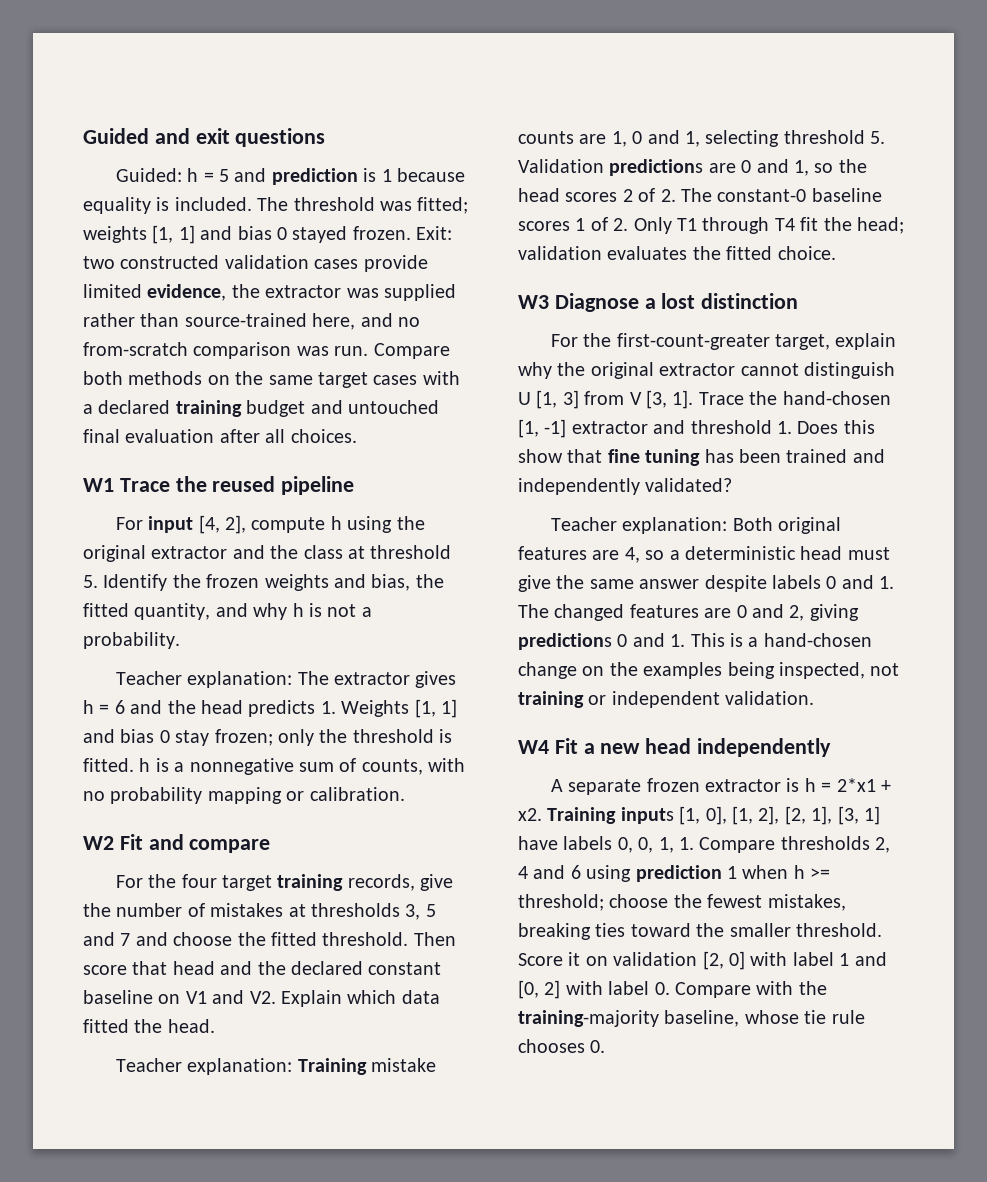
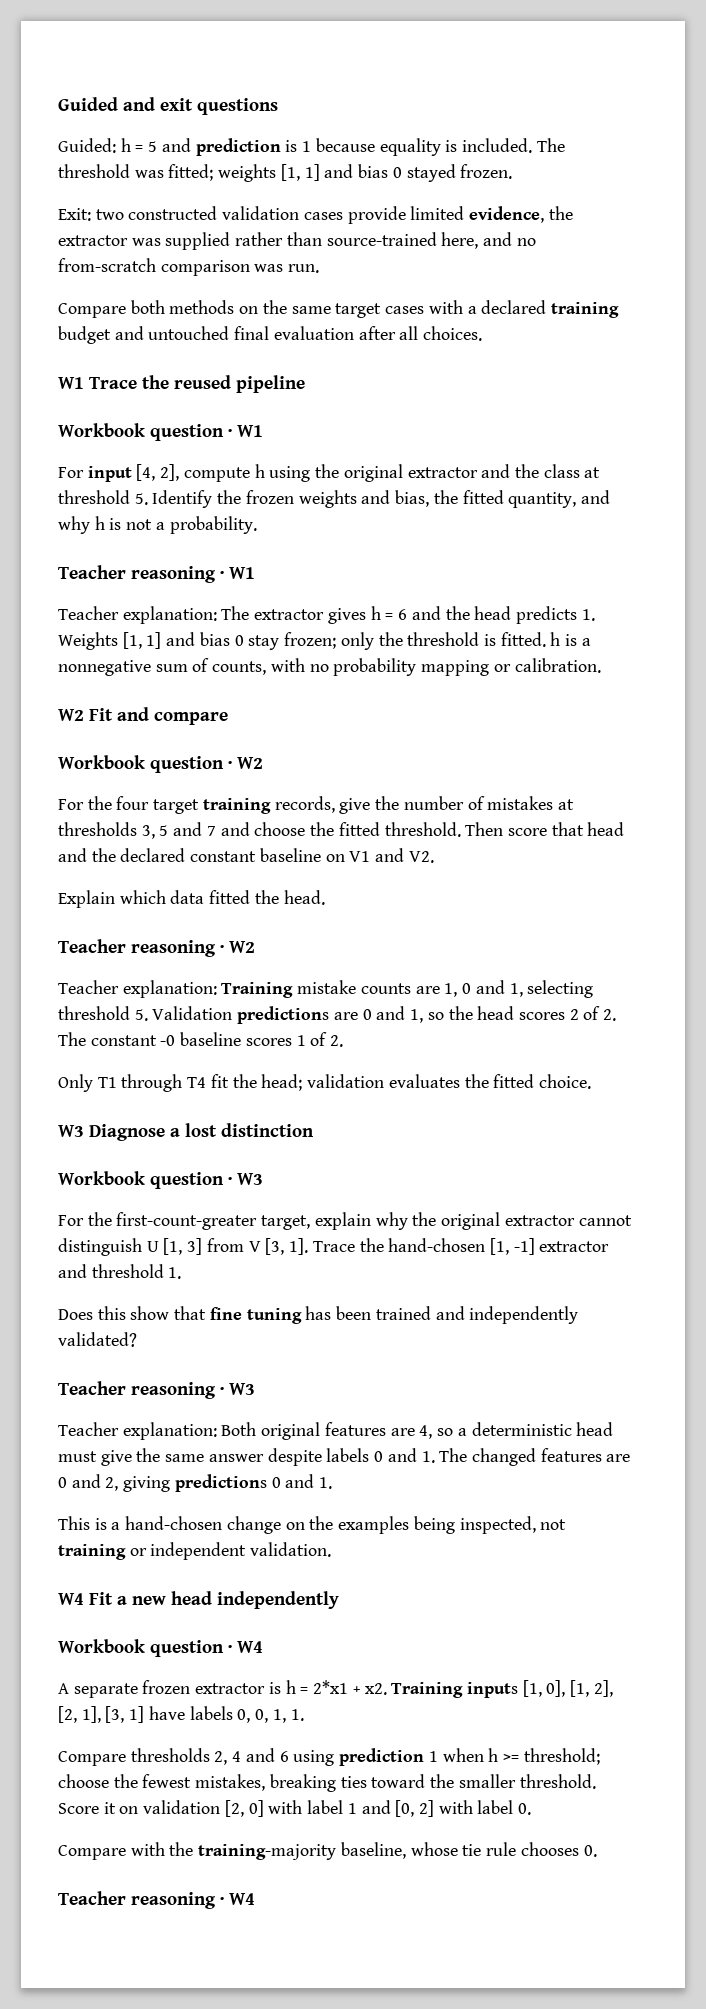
- The threshold was fitted; weights [1, 1] and bias 0 stayed frozen. Exit: two constructed validation cases provide limited evidence, the extractor was supplied rather than source-trained here, and no from-scratch comparison was run. Compare both methods on the same target cases with a declared training budget and untouched final evaluation after all choices.
+ The threshold was fitted; weights [1, 1] and bias 0 stayed frozen.
+ Exit: two constructed validation cases provide limited evidence, the extractor was supplied rather than source-trained here, and no from-scratch comparison was run.
+ Compare both methods on the same target cases with a declared training budget and untouched final evaluation after all choices.
+ Workbook question · W1
+ Teacher reasoning · W1
+ Workbook question · W2
- Then score that head and the declared constant baseline on V1 and V2. Explain which data fitted the head.
+ Then score that head and the declared constant baseline on V1 and V2.
+ Explain which data fitted the head.
+ Teacher reasoning · W2
- Teacher explanation: Training mistake counts are 1, 0 and 1, selecting threshold 5. Validation predictions are 0 and 1, so the head scores 2 of 2. The constant-0 baseline scores 1 of 2. Only T1 through T4 fit the head; validation evaluates the fitted choice.
+ Teacher explanation: Training mistake counts are 1, 0 and 1, selecting threshold 5. Validation predictions are 0 and 1, so the head scores 2 of 2. The constant -0 baseline scores 1 of 2.
+ Only T1 through T4 fit the head; validation evaluates the fitted choice.
+ Workbook question · W3
- Trace the hand-chosen [1, -1] extractor and threshold 1. Does this show that fine tuning has been trained and independently validated?
+ Trace the hand-chosen [1, -1] extractor and threshold 1.
+ Does this show that fine tuning has been trained and independently validated?
+ Teacher reasoning · W3
- Teacher explanation: Both original features are 4, so a deterministic head must give the same answer despite labels 0 and 1. The changed features are 0 and 2, giving predictions 0 and 1. This is a hand-chosen change on the examples being inspected, not training or independent validation.
+ Teacher explanation: Both original features are 4, so a deterministic head must give the same answer despite labels 0 and 1. The changed features are 0 and 2, giving predictions 0 and 1.
+ This is a hand-chosen change on the examples being inspected, not training or independent validation.
+ Workbook question · W4
- Training inputs [1, 0], [1, 2], [2, 1], [3, 1] have labels 0, 0, 1, 1. Compare thresholds 2, 4 and 6 using prediction 1 when h >= threshold; choose the fewest mistakes, breaking ties toward the smaller threshold.
+ Training inputs [1, 0], [1, 2], [2, 1], [3, 1] have labels 0, 0, 1, 1.
+ Compare thresholds 2, 4 and 6 using prediction 1 when h >= threshold; choose the fewest mistakes, breaking ties toward the smaller threshold.
- Score it on validation [2, 0] with label 1 and [0, 2] with label 0. Compare with the training-majority baseline, whose tie rule chooses 0.
+ Score it on validation [2, 0] with label 1 and [0, 2] with label 0.
+ Compare with the training-majority baseline, whose tie rule chooses 0.
+ Teacher reasoning · W4

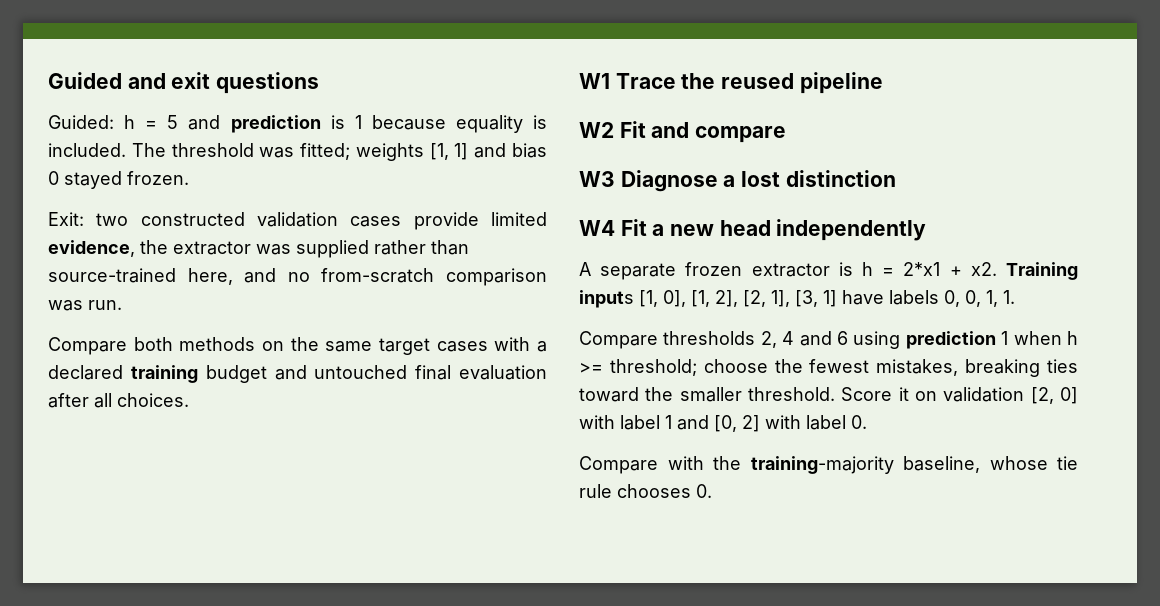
- Workbook question · W1
- For input [4, 2], compute h using the original extractor and the class at threshold 5. Identify the frozen weights and bias, the fitted quantity, and why h is not a probability.
- Teacher reasoning · W1
- Teacher explanation: The extractor gives h = 6 and the head predicts 1. Weights [1, 1] and bias 0 stay frozen; only the threshold is fitted. h is a nonnegative sum of counts, with no probability mapping or calibration.
  W2 Fit and compare
- Workbook question · W2
- For the four target training records, give the number of mistakes at thresholds 3, 5 and 7 and choose the fitted threshold. Then score that head and the declared constant baseline on V1 and V2.
- Explain which data fitted the head.
- Teacher reasoning · W2
- Teacher explanation: Training mistake counts are 1, 0 and 1, selecting threshold 5. Validation predictions are 0 and 1, so the head scores 2 of 2. The constant -0 baseline scores 1 of 2.
- Only T1 through T4 fit the head; validation evaluates the fitted choice.
- Workbook question · W3
- For the first-count-greater target, explain why the original extractor cannot distinguish U [1, 3] from V [3, 1]. Trace the hand-chosen [1, -1] extractor and threshold 1.
- Does this show that fine tuning has been trained and independently validated?
- Teacher reasoning · W3
- Teacher explanation: Both original features are 4, so a deterministic head must give the same answer despite labels 0 and 1. The changed features are 0 and 2, giving predictions 0 and 1.
- This is a hand-chosen change on the examples being inspected, not training or independent validation.
- Workbook question · W4
- Teacher reasoning · W4

